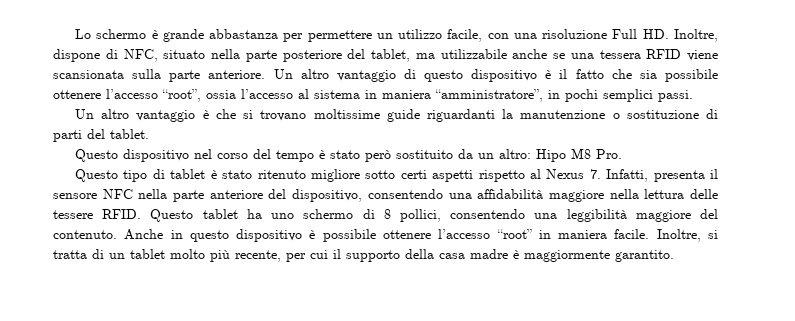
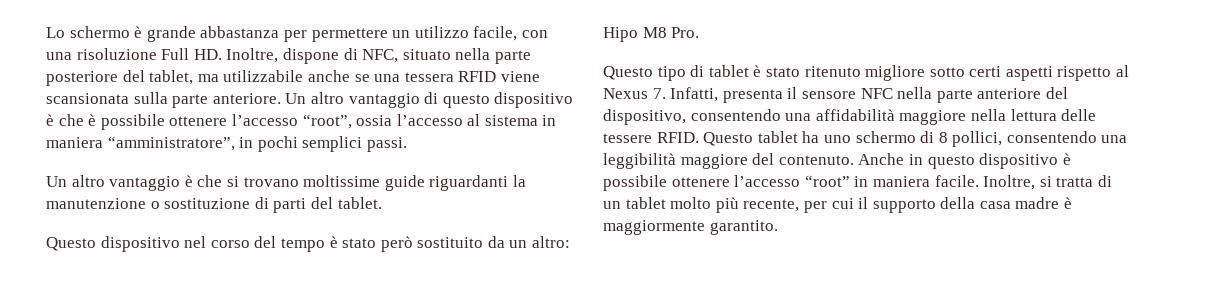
- Un altro vantaggio di questo dispositivo è il fatto che sia possibile ottenere l’accesso “root”, ossia l’accesso al sistema in maniera “amministratore”, in pochi semplici passi.
+ Un altro vantaggio di questo dispositivo è che è possibile ottenere l’accesso “root”, ossia l’accesso al sistema in maniera “amministratore”, in pochi semplici passi.

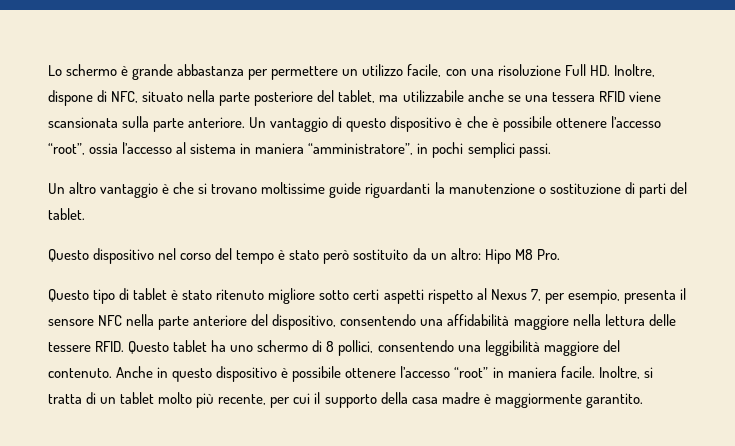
- Un altro vantaggio di questo dispositivo è che è possibile ottenere l’accesso “root”, ossia l’accesso al sistema in maniera “amministratore”, in pochi semplici passi.
+ Un vantaggio di questo dispositivo è che è possibile ottenere l’accesso “root”, ossia l’accesso al sistema in maniera “amministratore”, in pochi semplici passi.
- Questo tipo di tablet è stato ritenuto migliore sotto certi aspetti rispetto al Nexus 7. Infatti, presenta il sensore NFC nella parte anteriore del dispositivo, consentendo una affidabilità maggiore nella lettura delle tessere RFID.
+ Questo tipo di tablet è stato ritenuto migliore sotto certi aspetti rispetto al Nexus 7, per esempio, presenta il sensore NFC nella parte anteriore del dispositivo, consentendo una affidabilità maggiore nella lettura delle tessere RFID.

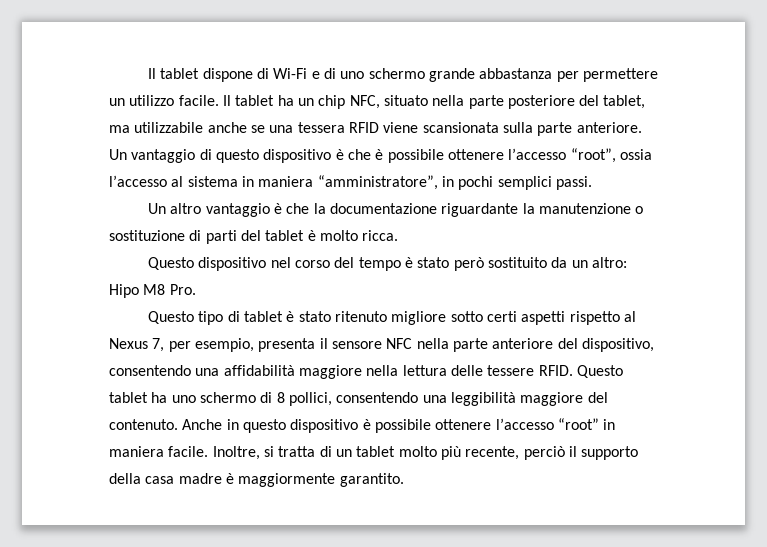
- Lo schermo è grande abbastanza per permettere un utilizzo facile, con una risoluzione Full HD. Inoltre, dispone di NFC, situato nella parte posteriore del tablet, ma utilizzabile anche se una tessera RFID viene scansionata sulla parte anteriore.
+ Il tablet dispone di Wi-Fi e di uno schermo grande abbastanza per permettere un utilizzo facile. Il tablet ha un chip NFC, situato nella parte posteriore del tablet, ma utilizzabile anche se una tessera RFID viene scansionata sulla parte anteriore.
- Un altro vantaggio è che si trovano moltissime guide riguardanti la manutenzione o sostituzione di parti del tablet.
+ Un altro vantaggio è che la documentazione riguardante la manutenzione o sostituzione di parti del tablet è molto ricca.
- Inoltre, si tratta di un tablet molto più recente, per cui il supporto della casa madre è maggiormente garantito.
+ Inoltre, si tratta di un tablet molto più recente, perciò il supporto della casa madre è maggiormente garantito.

